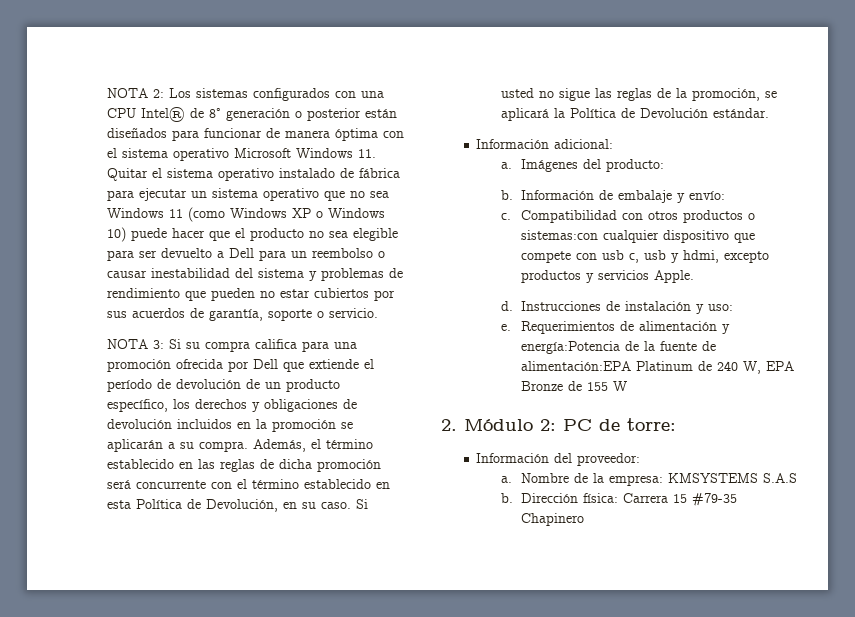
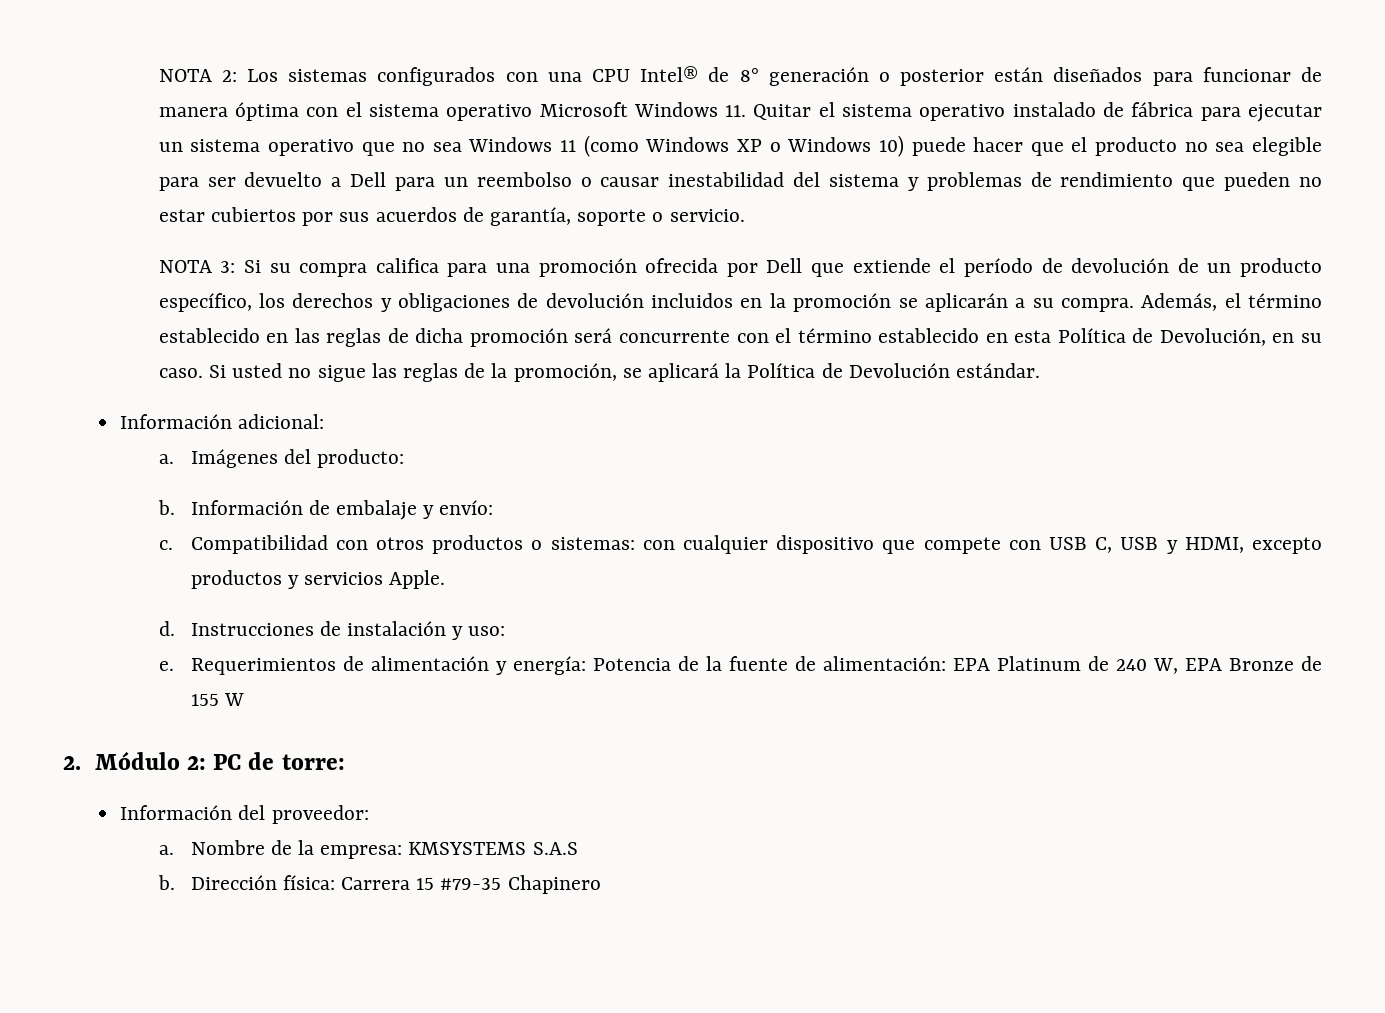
- Compatibilidad con otros productos o sistemas:con cualquier dispositivo que compete con usb c, usb y hdmi, excepto productos y servicios Apple.
+ Compatibilidad con otros productos o sistemas: con cualquier dispositivo que compete con USB C, USB y HDMI, excepto productos y servicios Apple.
- Requerimientos de alimentación y energía:Potencia de la fuente de alimentación:EPA Platinum de 240 W, EPA Bronze de 155 W
+ Requerimientos de alimentación y energía: Potencia de la fuente de alimentación: EPA Platinum de 240 W, EPA Bronze de 155 W

